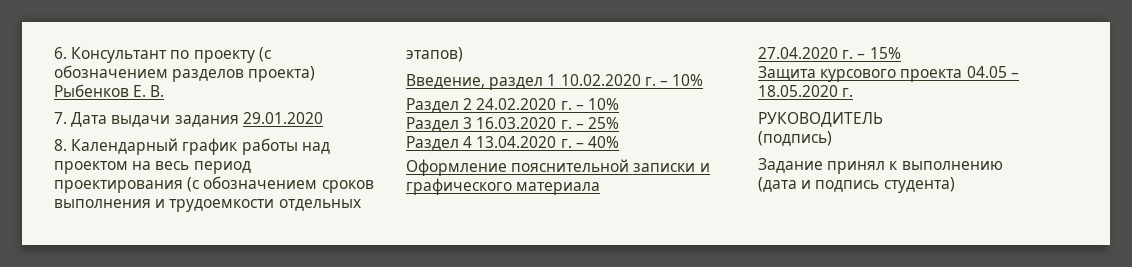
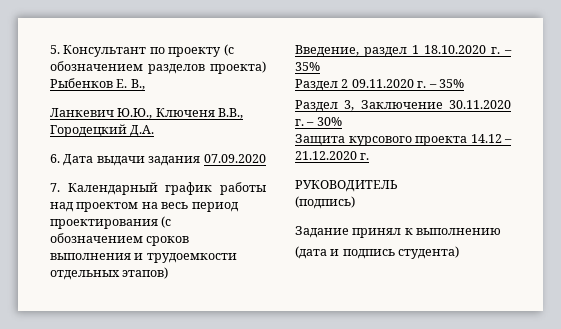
- 6. Консультант по проекту (с обозначением разделов проекта) Рыбенков Е. В.
- 7. Дата выдачи задания 29.01.2020
- 8. Календарный график работы над проектом на весь период проектирования (с обозначением сроков выполнения и трудоемкости отдельных этапов)
+ 5. Консультант по проекту (с обозначением разделов проекта) Рыбенков Е. В.,
+ Ланкевич Ю.Ю., Ключеня В.В., Городецкий Д.А.
+ 6. Дата выдачи задания 07.09.2020
+ 7. Календарный график работы над проектом на весь период проектирования (с обозначением сроков выполнения и трудоемкости отдельных этапов)
- Введение, раздел 1 10.02.2020 г. – 10%
+ Введение, раздел 1 18.10.2020 г. – 35%
- Раздел 2 24.02.2020 г. – 10%
- Раздел 3 16.03.2020 г. – 25%
- Раздел 4 13.04.2020 г. – 40%
- Оформление пояснительной записки и графического материала
- 27.04.2020 г. – 15%
+ Раздел 2 09.11.2020 г. – 35%
+ Раздел 3, Заключение 30.11.2020 г. – 30%
- Защита курсового проекта 04.05 – 18.05.2020 г.
+ Защита курсового проекта 14.12 – 21.12.2020 г.

